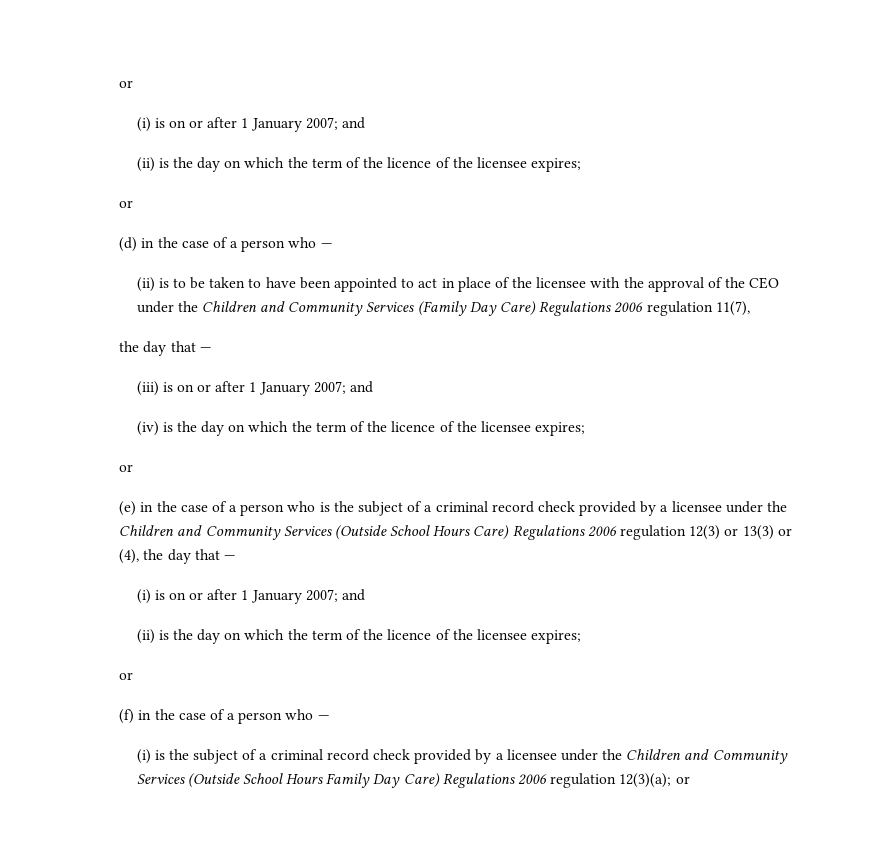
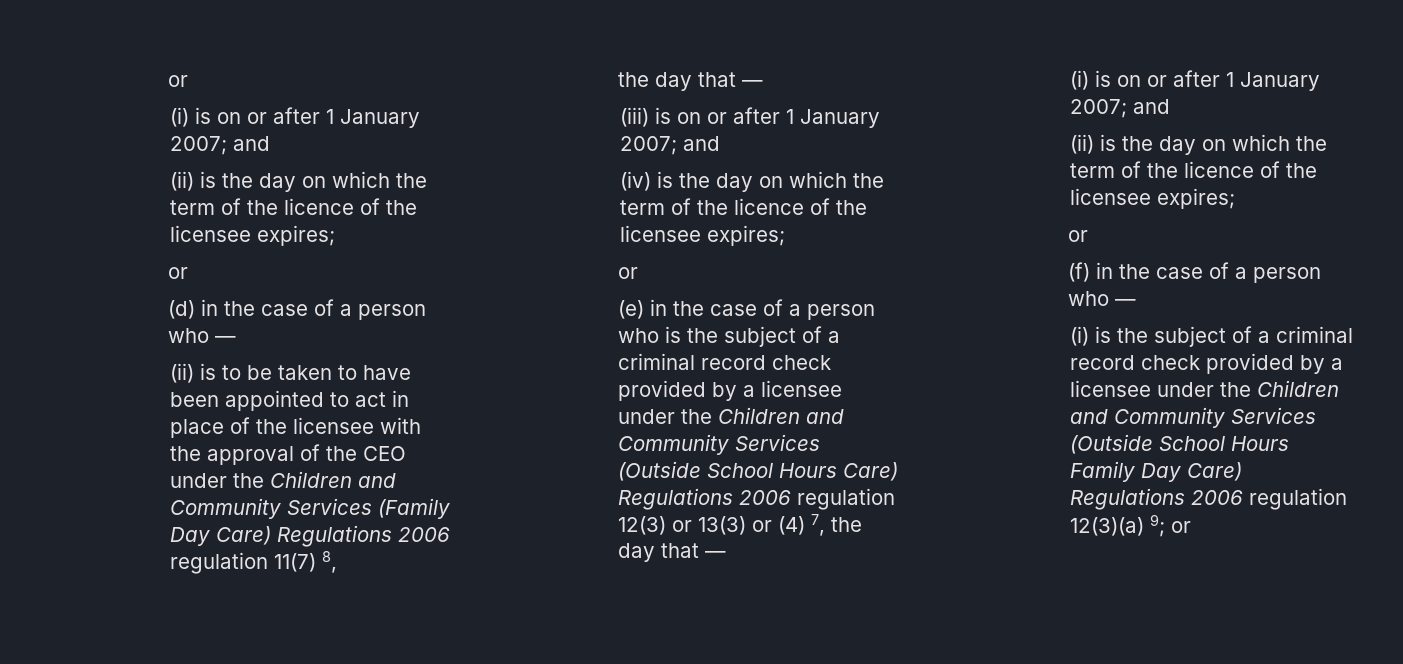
- (ii) is to be taken to have been appointed to act in place of the licensee with the approval of the CEO under the Children and Community Services (Family Day Care) Regulations 2006 regulation 11(7),
+ (ii) is to be taken to have been appointed to act in place of the licensee with the approval of the CEO under the Children and Community Services (Family Day Care) Regulations 2006 regulation 11(7) 8,
- (e) in the case of a person who is the subject of a criminal record check provided by a licensee under the Children and Community Services (Outside School Hours Care) Regulations 2006 regulation 12(3) or 13(3) or (4), the day that —
+ (e) in the case of a person who is the subject of a criminal record check provided by a licensee under the Children and Community Services (Outside School Hours Care) Regulations 2006 regulation 12(3) or 13(3) or (4) 7, the day that —
- (i) is the subject of a criminal record check provided by a licensee under the Children and Community Services (Outside School Hours Family Day Care) Regulations 2006 regulation 12(3)(a); or
+ (i) is the subject of a criminal record check provided by a licensee under the Children and Community Services (Outside School Hours Family Day Care) Regulations 2006 regulation 12(3)(a) 9; or

